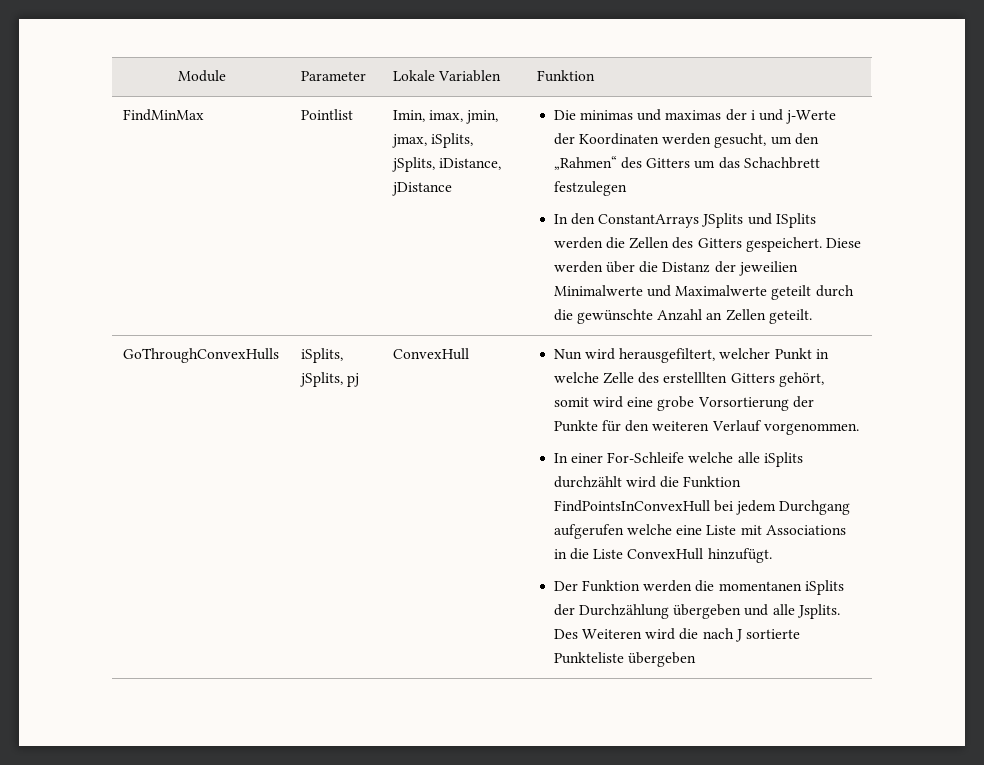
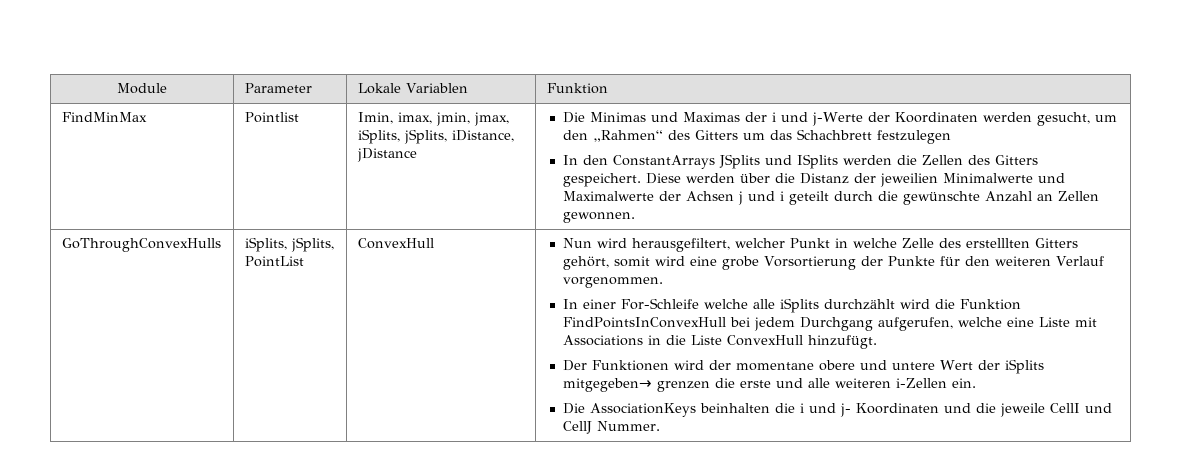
- Die minimas und maximas der i und j-Werte der Koordinaten werden gesucht, um den „Rahmen“ des Gitters um das Schachbrett festzulegen
+ Die Minimas und Maximas der i und j-Werte der Koordinaten werden gesucht, um den „Rahmen“ des Gitters um das Schachbrett festzulegen
- Diese werden über die Distanz der jeweilien Minimalwerte und Maximalwerte geteilt durch die gewünschte Anzahl an Zellen geteilt.
+ Diese werden über die Distanz der jeweilien Minimalwerte und Maximalwerte der Achsen j und i geteilt durch die gewünschte Anzahl an Zellen gewonnen.
- iSplits, jSplits, pj
+ iSplits, jSplits, PointList
- In einer For-Schleife welche alle iSplits durchzählt wird die Funktion FindPointsInConvexHull bei jedem Durchgang aufgerufen welche eine Liste mit Associations in die Liste ConvexHull hinzufügt.
+ In einer For-Schleife welche alle iSplits durchzählt wird die Funktion FindPointsInConvexHull bei jedem Durchgang aufgerufen, welche eine Liste mit Associations in die Liste ConvexHull hinzufügt.
- Der Funktion werden die momentanen iSplits der Durchzählung übergeben und alle Jsplits. Des Weiteren wird die nach J sortierte Punkteliste übergeben
+ Der Funktionen wird der momentane obere und untere Wert der iSplits mitgegeben→ grenzen die erste und alle weiteren i-Zellen ein.
+ Die AssociationKeys beinhalten die i und j- Koordinaten und die jeweile CellI und CellJ Nummer.

